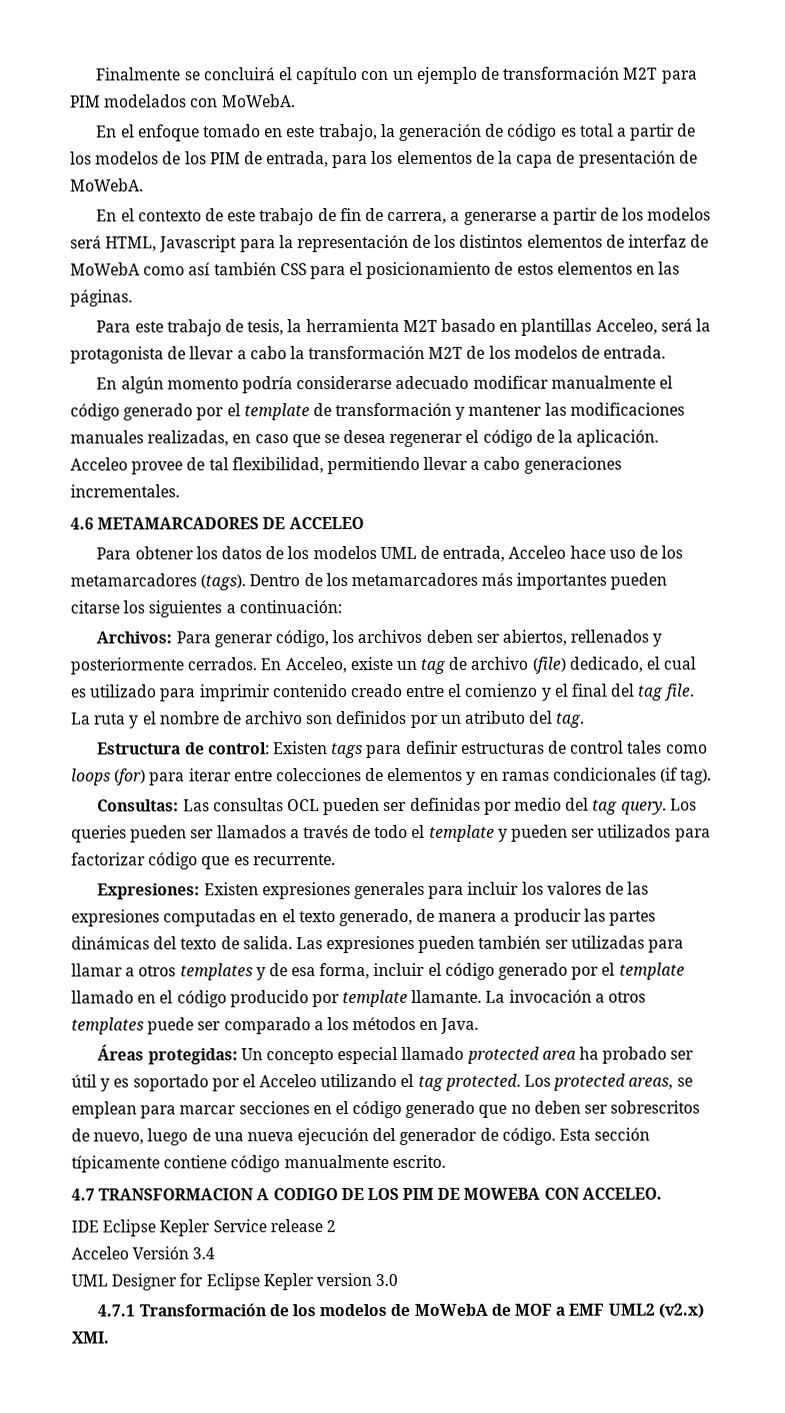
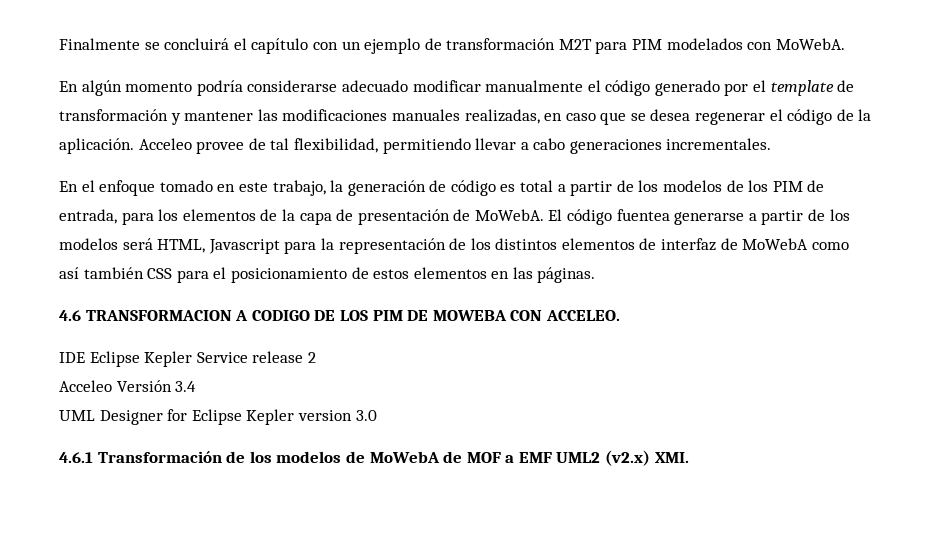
- En el enfoque tomado en este trabajo, la generación de código es total a partir de los modelos de los PIM de entrada, para los elementos de la capa de presentación de MoWebA.
- En el contexto de este trabajo de fin de carrera, a generarse a partir de los modelos será HTML, Javascript para la representación de los distintos elementos de interfaz de MoWebA como así también CSS para el posicionamiento de estos elementos en las páginas.
- Para este trabajo de tesis, la herramienta M2T basado en plantillas Acceleo, será la protagonista de llevar a cabo la transformación M2T de los modelos de entrada.
- 4.6 METAMARCADORES DE ACCELEO
- Para obtener los datos de los modelos UML de entrada, Acceleo hace uso de los metamarcadores (tags). Dentro de los metamarcadores más importantes pueden citarse los siguientes a continuación:
- Archivos: Para generar código, los archivos deben ser abiertos, rellenados y posteriormente cerrados. En Acceleo, existe un tag de archivo (file) dedicado, el cual es utilizado para imprimir contenido creado entre el comienzo y el final del tag file. La ruta y el nombre de archivo son definidos por un atributo del tag.
- Estructura de control: Existen tags para definir estructuras de control tales como loops (for) para iterar entre colecciones de elementos y en ramas condicionales (if tag).
- Consultas: Las consultas OCL pueden ser definidas por medio del tag query. Los queries pueden ser llamados a través de todo el template y pueden ser utilizados para factorizar código que es recurrente.
- Expresiones: Existen expresiones generales para incluir los valores de las expresiones computadas en el texto generado, de manera a producir las partes dinámicas del texto de salida. Las expresiones pueden también ser utilizadas para llamar a otros templates y de esa forma, incluir el código generado por el template llamado en el código producido por template llamante. La invocación a otros templates puede ser comparado a los métodos en Java.
- Áreas protegidas: Un concepto especial llamado protected area ha probado ser útil y es soportado por el Acceleo utilizando el tag protected. Los protected areas, se emplean para marcar secciones en el código generado que no deben ser sobrescritos de nuevo, luego de una nueva ejecución del generador de código. Esta sección típicamente contiene código manualmente escrito.
- 4.7 TRANSFORMACION A CODIGO DE LOS PIM DE MOWEBA CON ACCELEO.
+ En el enfoque tomado en este trabajo, la generación de código es total a partir de los modelos de los PIM de entrada, para los elementos de la capa de presentación de MoWebA. El código fuentea generarse a partir de los modelos será HTML, Javascript para la representación de los distintos elementos de interfaz de MoWebA como así también CSS para el posicionamiento de estos elementos en las páginas.
+ 4.6 TRANSFORMACION A CODIGO DE LOS PIM DE MOWEBA CON ACCELEO.
- 4.7.1 Transformación de los modelos de MoWebA de MOF a EMF UML2 (v2.x) XMI.
+ 4.6.1 Transformación de los modelos de MoWebA de MOF a EMF UML2 (v2.x) XMI.

